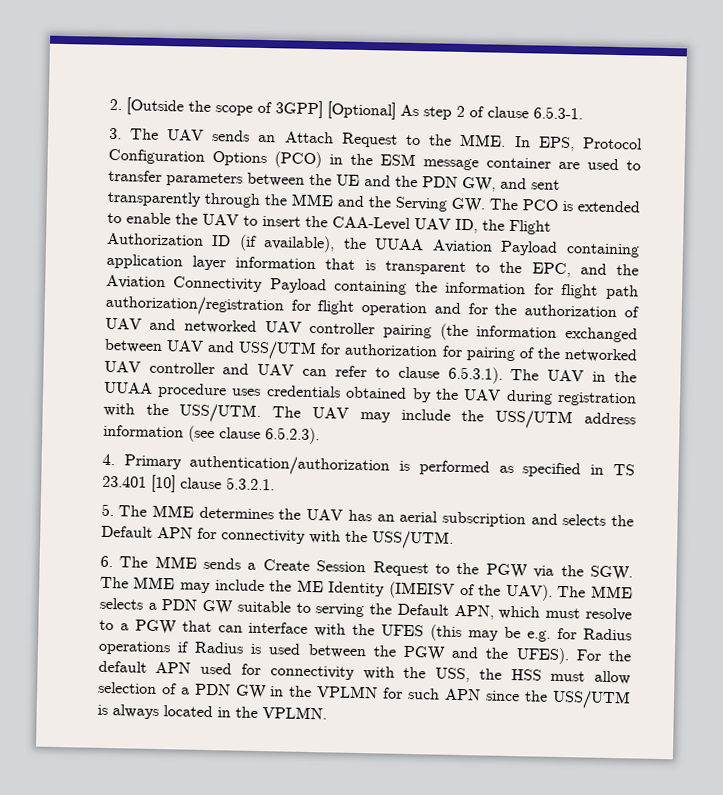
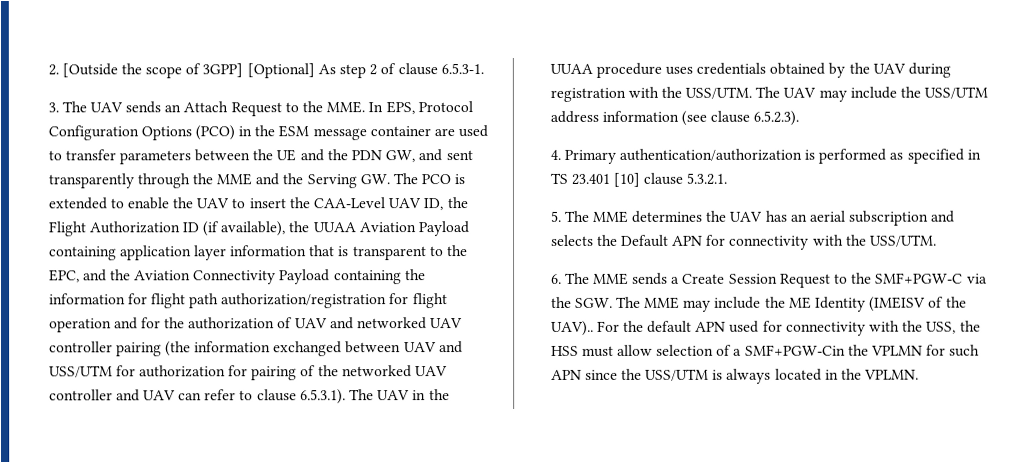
- 6. The MME sends a Create Session Request to the PGW via the SGW. The MME may include the ME Identity (IMEISV of the UAV). The MME selects a PDN GW suitable to serving the Default APN, which must resolve to a PGW that can interface with the UFES (this may be e.g. for Radius operations if Radius is used between the PGW and the UFES).
+ 6. The MME sends a Create Session Request to the SMF+PGW-C via the SGW. The MME may include the ME Identity (IMEISV of the UAV)..
- For the default APN used for connectivity with the USS, the HSS must allow selection of a PDN GW in the VPLMN for such APN since the USS/UTM is always located in the VPLMN.
+ For the default APN used for connectivity with the USS, the HSS must allow selection of a SMF+PGW-Cin the VPLMN for such APN since the USS/UTM is always located in the VPLMN.

